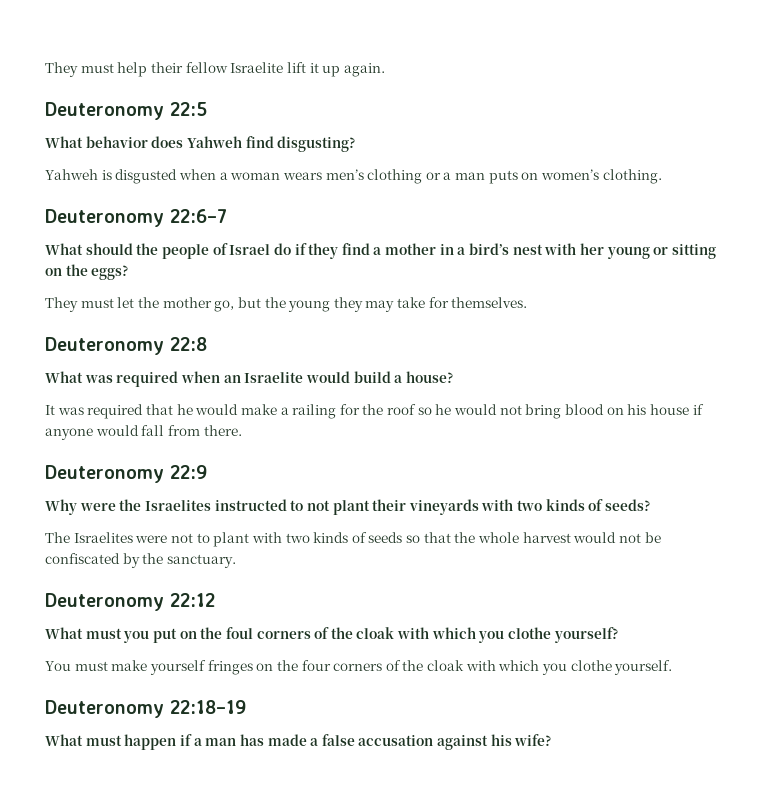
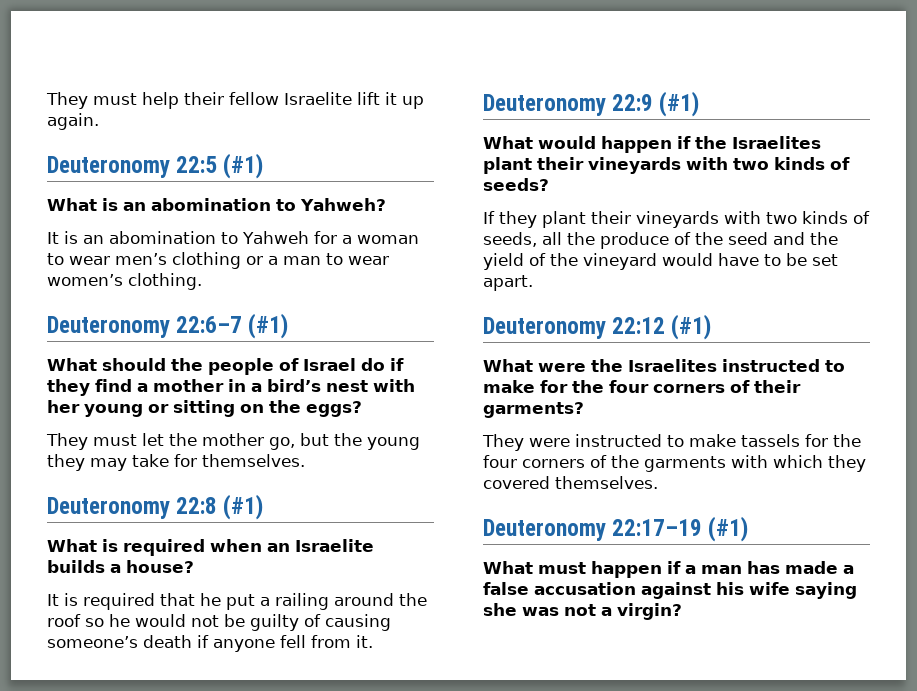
- Deuteronomy 22:5
- What behavior does Yahweh find disgusting?
- Yahweh is disgusted when a woman wears men’s clothing or a man puts on women’s clothing.
+ Deuteronomy 22:5 (#1)
+ What is an abomination to Yahweh?
+ It is an abomination to Yahweh for a woman to wear men’s clothing or a man to wear women’s clothing.
- Deuteronomy 22:6–7
+ Deuteronomy 22:6–7 (#1)
- Deuteronomy 22:8
- What was required when an Israelite would build a house?
+ Deuteronomy 22:8 (#1)
+ What is required when an Israelite builds a house?
- It was required that he would make a railing for the roof so he would not bring blood on his house if anyone would fall from there.
- Deuteronomy 22:9
- Why were the Israelites instructed to not plant their vineyards with two kinds of seeds?
+ It is required that he put a railing around the roof so he would not be guilty of causing someone’s death if anyone fell from it.
+ Deuteronomy 22:9 (#1)
+ What would happen if the Israelites plant their vineyards with two kinds of seeds?
- The Israelites were not to plant with two kinds of seeds so that the whole harvest would not be confiscated by the sanctuary.
+ If they plant their vineyards with two kinds of seeds, all the produce of the seed and the yield of the vineyard would have to be set apart.
- Deuteronomy 22:12
- What must you put on the foul corners of the cloak with which you clothe yourself?
- You must make yourself fringes on the four corners of the cloak with which you clothe yourself.
- Deuteronomy 22:18–19
+ Deuteronomy 22:12 (#1)
+ What were the Israelites instructed to make for the four corners of their garments?
+ They were instructed to make tassels for the four corners of the garments with which they covered themselves.
+ Deuteronomy 22:17–19 (#1)
- What must happen if a man has made a false accusation against his wife?
+ What must happen if a man has made a false accusation against his wife saying she was not a virgin?

